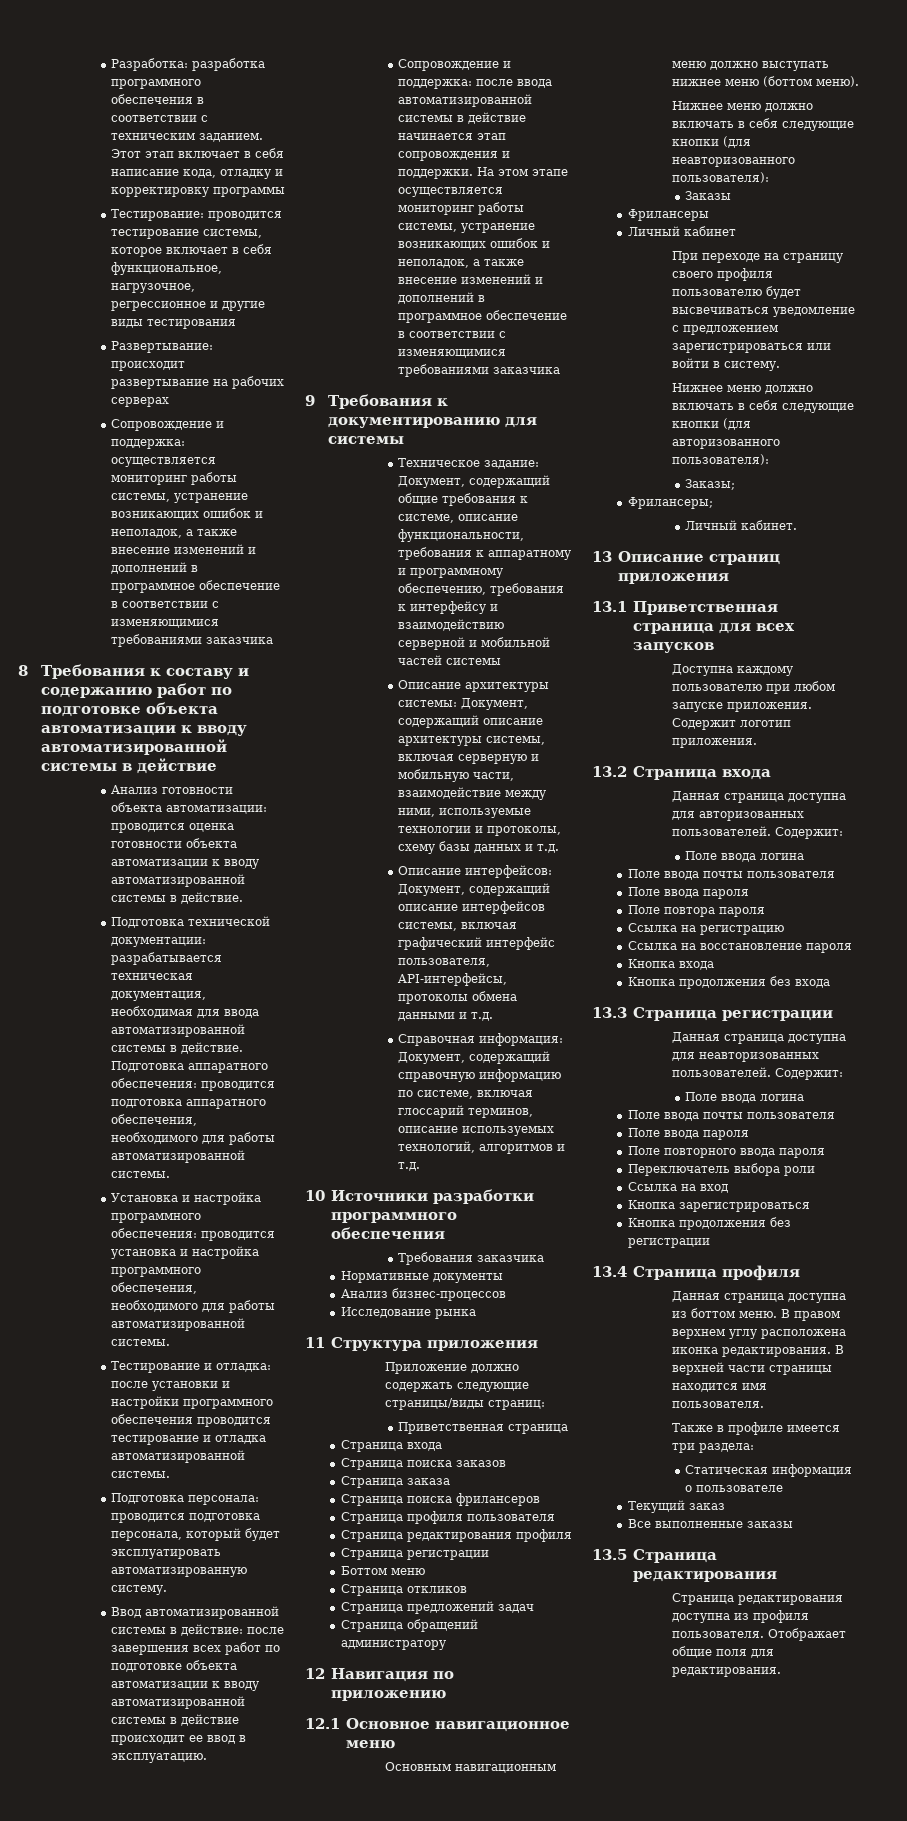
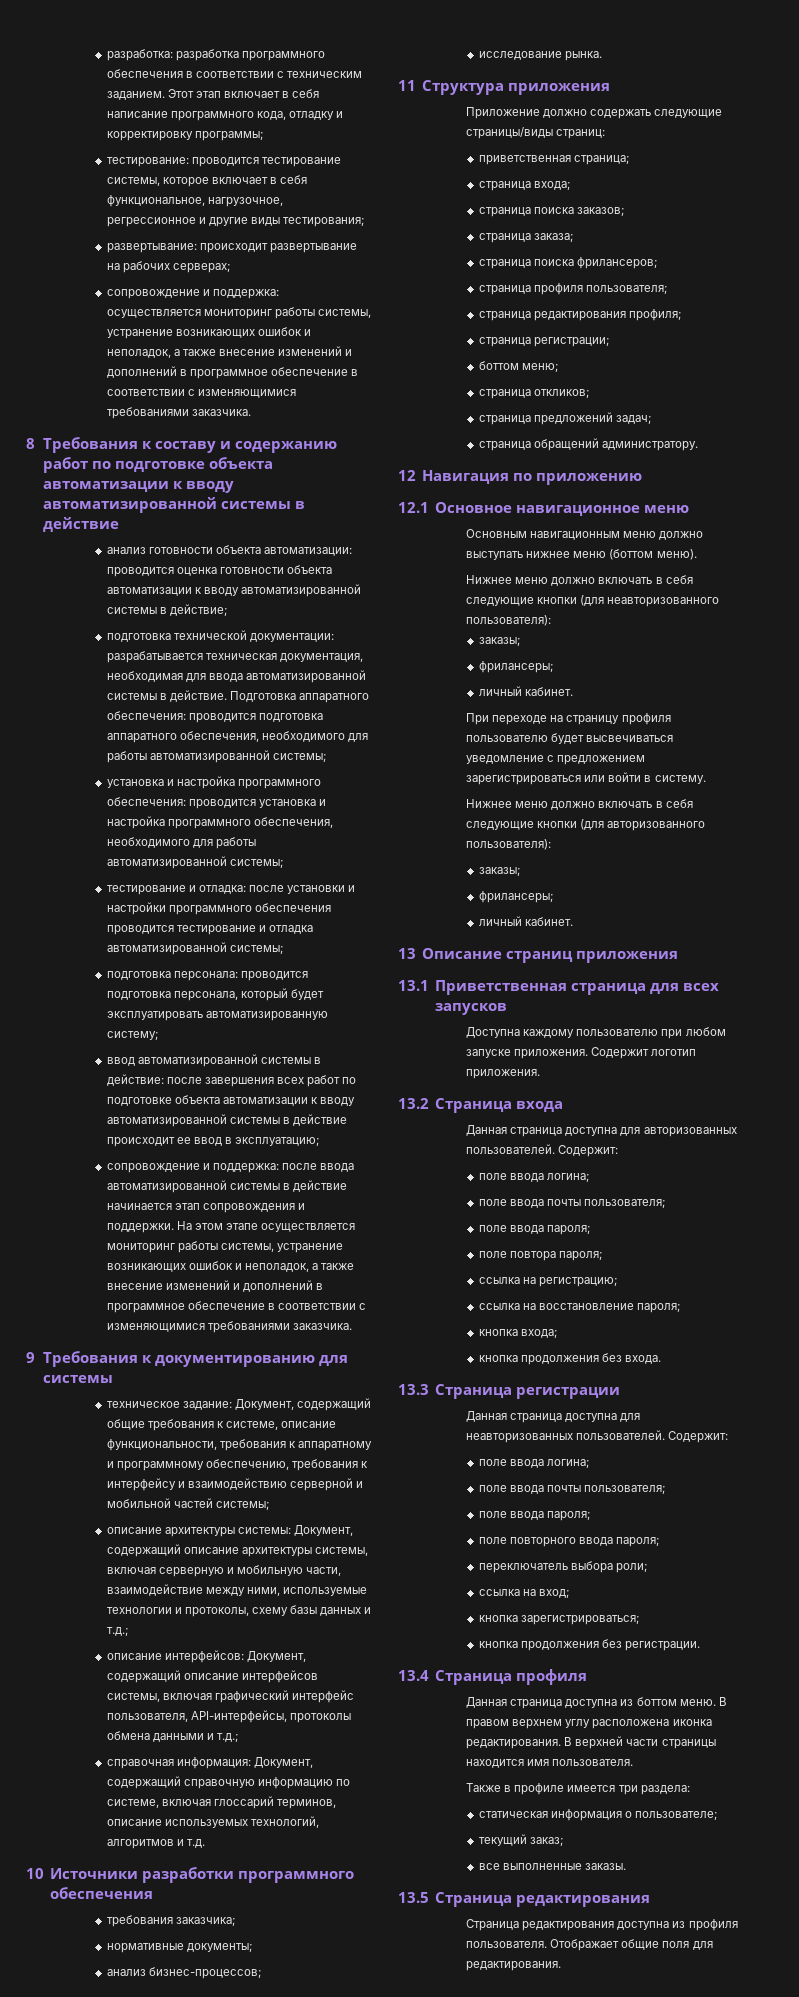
- Разработка: разработка программного обеспечения в соответствии с техническим заданием.
+ разработка: разработка программного обеспечения в соответствии с техническим заданием.
- Этот этап включает в себя написание кода, отладку и корректировку программы
- Тестирование: проводится тестирование системы, которое включает в себя функциональное, нагрузочное, регрессионное и другие виды тестирования
- Развертывание: происходит развертывание на рабочих серверах
- Сопровождение и поддержка: осуществляется мониторинг работы системы, устранение возникающих ошибок и неполадок, а также внесение изменений и дополнений в программное обеспечение в соответствии с изменяющимися требованиями заказчика
+ Этот этап включает в себя написание программного кода, отладку и корректировку программы;
+ тестирование: проводится тестирование системы, которое включает в себя функциональное, нагрузочное, регрессионное и другие виды тестирования;
+ развертывание: происходит развертывание на рабочих серверах;
+ сопровождение и поддержка: осуществляется мониторинг работы системы, устранение возникающих ошибок и неполадок, а также внесение изменений и дополнений в программное обеспечение в соответствии с изменяющимися требованиями заказчика.
- Анализ готовности объекта автоматизации: проводится оценка готовности объекта автоматизации к вводу автоматизированной системы в действие.
- Подготовка технической документации: разрабатывается техническая документация, необходимая для ввода автоматизированной системы в действие.
+ анализ готовности объекта автоматизации: проводится оценка готовности объекта автоматизации к вводу автоматизированной системы в действие;
+ подготовка технической документации: разрабатывается техническая документация, необходимая для ввода автоматизированной системы в действие.
- проводится подготовка аппаратного обеспечения, необходимого для работы автоматизированной системы.
- Установка и настройка программного обеспечения:
+ проводится подготовка аппаратного обеспечения, необходимого для работы автоматизированной системы;
+ установка и настройка программного обеспечения:
- проводится установка и настройка программного обеспечения, необходимого для работы автоматизированной системы.
- Тестирование и отладка:
+ проводится установка и настройка программного обеспечения, необходимого для работы автоматизированной системы;
+ тестирование и отладка:
- после установки и настройки программного обеспечения проводится тестирование и отладка автоматизированной системы.
- Подготовка персонала:
+ после установки и настройки программного обеспечения проводится тестирование и отладка автоматизированной системы;
+ подготовка персонала:
- проводится подготовка персонала, который будет эксплуатировать автоматизированную систему.
- Ввод автоматизированной системы в действие:
+ проводится подготовка персонала, который будет эксплуатировать автоматизированную систему;
+ ввод автоматизированной системы в действие:
- после завершения всех работ по подготовке объекта автоматизации к вводу автоматизированной системы в действие происходит ее ввод в эксплуатацию.
- Сопровождение и поддержка:
+ после завершения всех работ по подготовке объекта автоматизации к вводу автоматизированной системы в действие происходит ее ввод в эксплуатацию;
+ сопровождение и поддержка:
- На этом этапе осуществляется мониторинг работы системы, устранение возникающих ошибок и неполадок, а также внесение изменений и дополнений в программное обеспечение в соответствии с изменяющимися требованиями заказчика
+ На этом этапе осуществляется мониторинг работы системы, устранение возникающих ошибок и неполадок, а также внесение изменений и дополнений в программное обеспечение в соответствии с изменяющимися требованиями заказчика.
- Техническое задание:
+ техническое задание:
- Документ, содержащий общие требования к системе, описание функциональности, требования к аппаратному и программному обеспечению, требования к интерфейсу и взаимодействию серверной и мобильной частей системы
- Описание архитектуры системы:
+ Документ, содержащий общие требования к системе, описание функциональности, требования к аппаратному и программному обеспечению, требования к интерфейсу и взаимодействию серверной и мобильной частей системы;
+ описание архитектуры системы:
- Документ, содержащий описание архитектуры системы, включая серверную и мобильную части, взаимодействие между ними, используемые технологии и протоколы, схему базы данных и т.д.
- Описание интерфейсов:
+ Документ, содержащий описание архитектуры системы, включая серверную и мобильную части, взаимодействие между ними, используемые технологии и протоколы, схему базы данных и т.д.;
+ описание интерфейсов:
- Документ, содержащий описание интерфейсов системы, включая графический интерфейс пользователя, API-интерфейсы, протоколы обмена данными и т.д.
- Справочная информация:
+ Документ, содержащий описание интерфейсов системы, включая графический интерфейс пользователя, API-интерфейсы, протоколы обмена данными и т.д.;
+ справочная информация:
- Требования заказчика
- Нормативные документы
- Анализ бизнес-процессов
- Исследование рынка
+ требования заказчика;
+ нормативные документы;
+ анализ бизнес-процессов;
+ исследование рынка.
  Приложение должно содержать следующие страницы/виды страниц:
- Приветственная страница
- Страница входа
- Страница поиска заказов
- Страница заказа
- Страница поиска фрилансеров
- Страница профиля пользователя
- Страница редактирования профиля
- Страница регистрации
- Боттом меню
- Страница откликов
- Страница предложений задач
- Страница обращений администратору
+ приветственная страница;
+ страница входа;
+ страница поиска заказов;
+ страница заказа;
+ страница поиска фрилансеров;
+ страница профиля пользователя;
+ страница редактирования профиля;
+ страница регистрации;
+ боттом меню;
+ страница откликов;
+ страница предложений задач;
+ страница обращений администратору.
  Нижнее меню должно включать в себя следующие кнопки (для неавторизованного пользователя):
- Заказы
- Фрилансеры
- Личный кабинет
+ заказы;
+ фрилансеры;
+ личный кабинет.
- При переходе на страницу своего профиля пользователю будет высвечиваться уведомление с предложением зарегистрироваться или войти в систему.
+ При переходе на страницу профиля пользователю будет высвечиваться уведомление с предложением зарегистрироваться или войти в систему.
  Нижнее меню должно включать в себя следующие кнопки (для авторизованного пользователя):
- Заказы;
- Фрилансеры;
- Личный кабинет.
+ заказы;
+ фрилансеры;
+ личный кабинет.
  Данная страница доступна для авторизованных пользователей. Содержит:
- Поле ввода логина
- Поле ввода почты пользователя
- Поле ввода пароля
- Поле повтора пароля
- Ссылка на регистрацию
- Ссылка на восстановление пароля
- Кнопка входа
- Кнопка продолжения без входа
+ поле ввода логина;
+ поле ввода почты пользователя;
+ поле ввода пароля;
+ поле повтора пароля;
+ ссылка на регистрацию;
+ ссылка на восстановление пароля;
+ кнопка входа;
+ кнопка продолжения без входа.
  Данная страница доступна для неавторизованных пользователей. Содержит:
- Поле ввода логина
- Поле ввода почты пользователя
- Поле ввода пароля
- Поле повторного ввода пароля
- Переключатель выбора роли
- Ссылка на вход
- Кнопка зарегистрироваться
- Кнопка продолжения без регистрации
+ поле ввода логина;
+ поле ввода почты пользователя;
+ поле ввода пароля;
+ поле повторного ввода пароля;
+ переключатель выбора роли;
+ ссылка на вход;
+ кнопка зарегистрироваться;
+ кнопка продолжения без регистрации.
- Статическая информация о пользователе
- Текущий заказ
- Все выполненные заказы
+ статическая информация о пользователе;
+ текущий заказ;
+ все выполненные заказы.

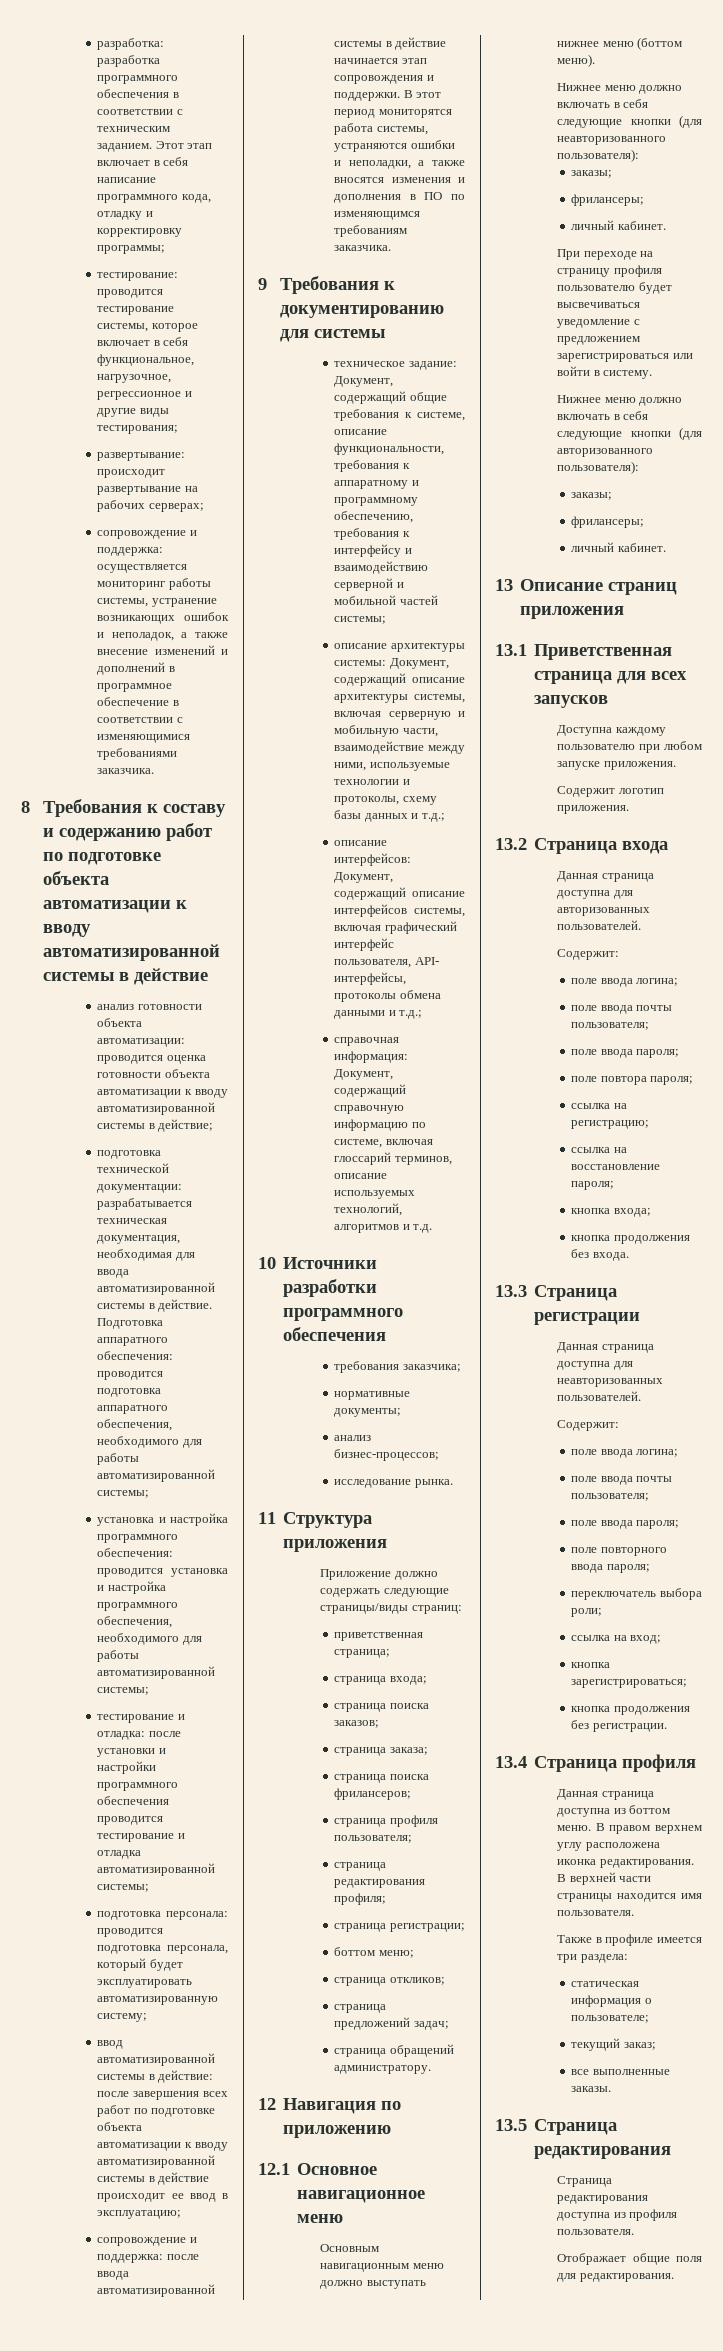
- На этом этапе осуществляется мониторинг работы системы, устранение возникающих ошибок и неполадок, а также внесение изменений и дополнений в программное обеспечение в соответствии с изменяющимися требованиями заказчика.
+ В этот период мониторятся работа системы, устраняются ошибки и неполадки, а также вносятся изменения и дополнения в ПО по изменяющимся требованиям заказчика.
- описание интерфейсов: Документ, содержащий описание интерфейсов системы, включая графический интерфейс пользователя, API-интерфейсы, протоколы обмена данными и т.д.;
+ описание интерфейсов: Документ, содержащий описание интерфейсов системы, включая графический интерфейс пользователя, API- интерфейсы, протоколы обмена данными и т.д.;
- Доступна каждому пользователю при любом запуске приложения. Содержит логотип приложения.
+ Доступна каждому пользователю при любом запуске приложения.
+ Содержит логотип приложения.
- Данная страница доступна для авторизованных пользователей. Содержит:
+ Данная страница доступна для авторизованных пользователей.
+ Содержит:
- Данная страница доступна для неавторизованных пользователей. Содержит:
+ Данная страница доступна для неавторизованных пользователей.
+ Содержит:
- Страница редактирования доступна из профиля пользователя. Отображает общие поля для редактирования.
+ Страница редактирования доступна из профиля пользователя.
+ Отображает общие поля для редактирования.

